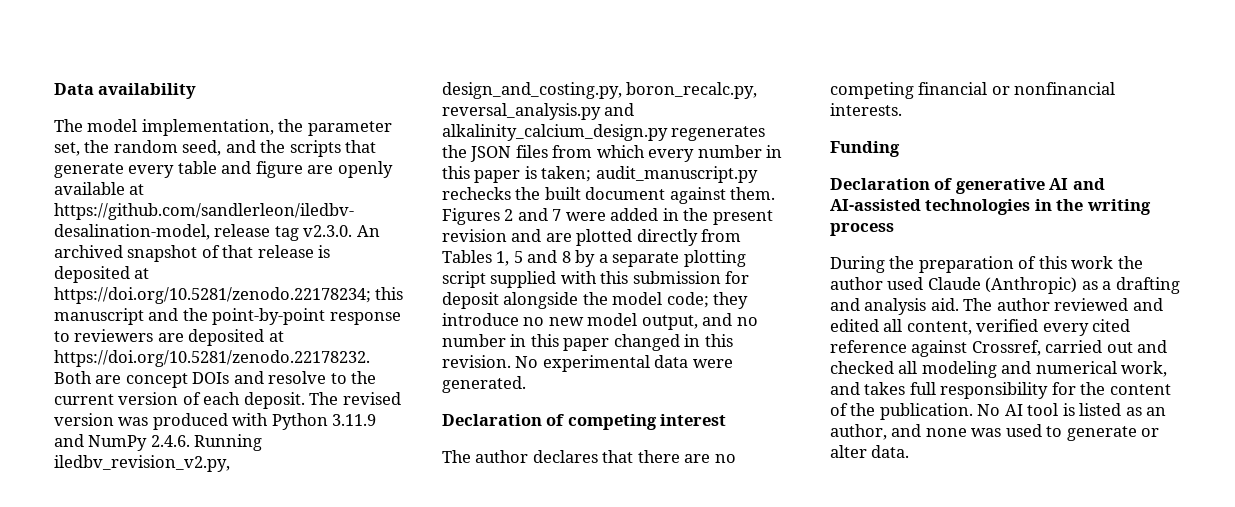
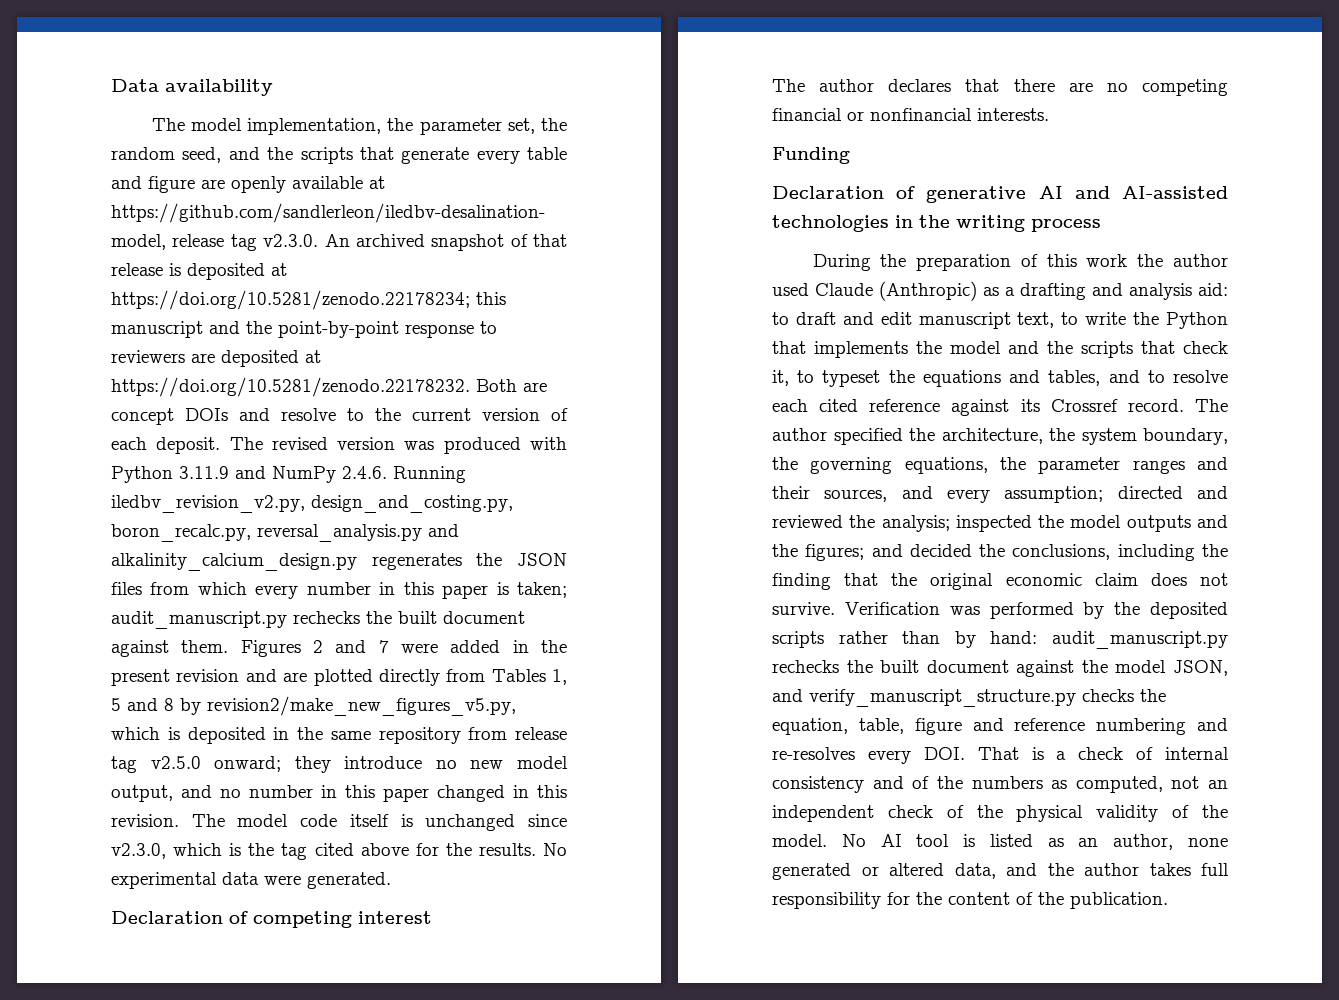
- Figures 2 and 7 were added in the present revision and are plotted directly from Tables 1, 5 and 8 by a separate plotting script supplied with this submission for deposit alongside the model code; they introduce no new model output, and no number in this paper changed in this revision.
+ Figures 2 and 7 were added in the present revision and are plotted directly from Tables 1, 5 and 8 by revision2/make_new_figures_v5.py, which is deposited in the same repository from release tag v2.5.0 onward; they introduce no new model output, and no number in this paper changed in this revision.
+ The model code itself is unchanged since v2.3.0, which is the tag cited above for the results.
- During the preparation of this work the author used Claude (Anthropic) as a drafting and analysis aid. The author reviewed and edited all content, verified every cited reference against Crossref, carried out and checked all modeling and numerical work, and takes full responsibility for the content of the publication. No AI tool is listed as an author, and none was used to generate or alter data.
+ During the preparation of this work the author used Claude (Anthropic) as a drafting and analysis aid: to draft and edit manuscript text, to write the Python that implements the model and the scripts that check it, to typeset the equations and tables, and to resolve each cited reference against its Crossref record. The author specified the architecture, the system boundary, the governing equations, the parameter ranges and their sources, and every assumption; directed and reviewed the analysis; inspected the model outputs and the figures; and decided the conclusions, including the finding that the original economic claim does not survive. Verification was performed by the deposited scripts rather than by hand: audit_manuscript.py rechecks the built document against the model JSON, and verify_manuscript_structure.py checks the equation, table, figure and reference numbering and re-resolves every DOI. That is a check of internal consistency and of the numbers as computed, not an independent check of the physical validity of the model. No AI tool is listed as an author, none generated or altered data, and the author takes full responsibility for the content of the publication.

